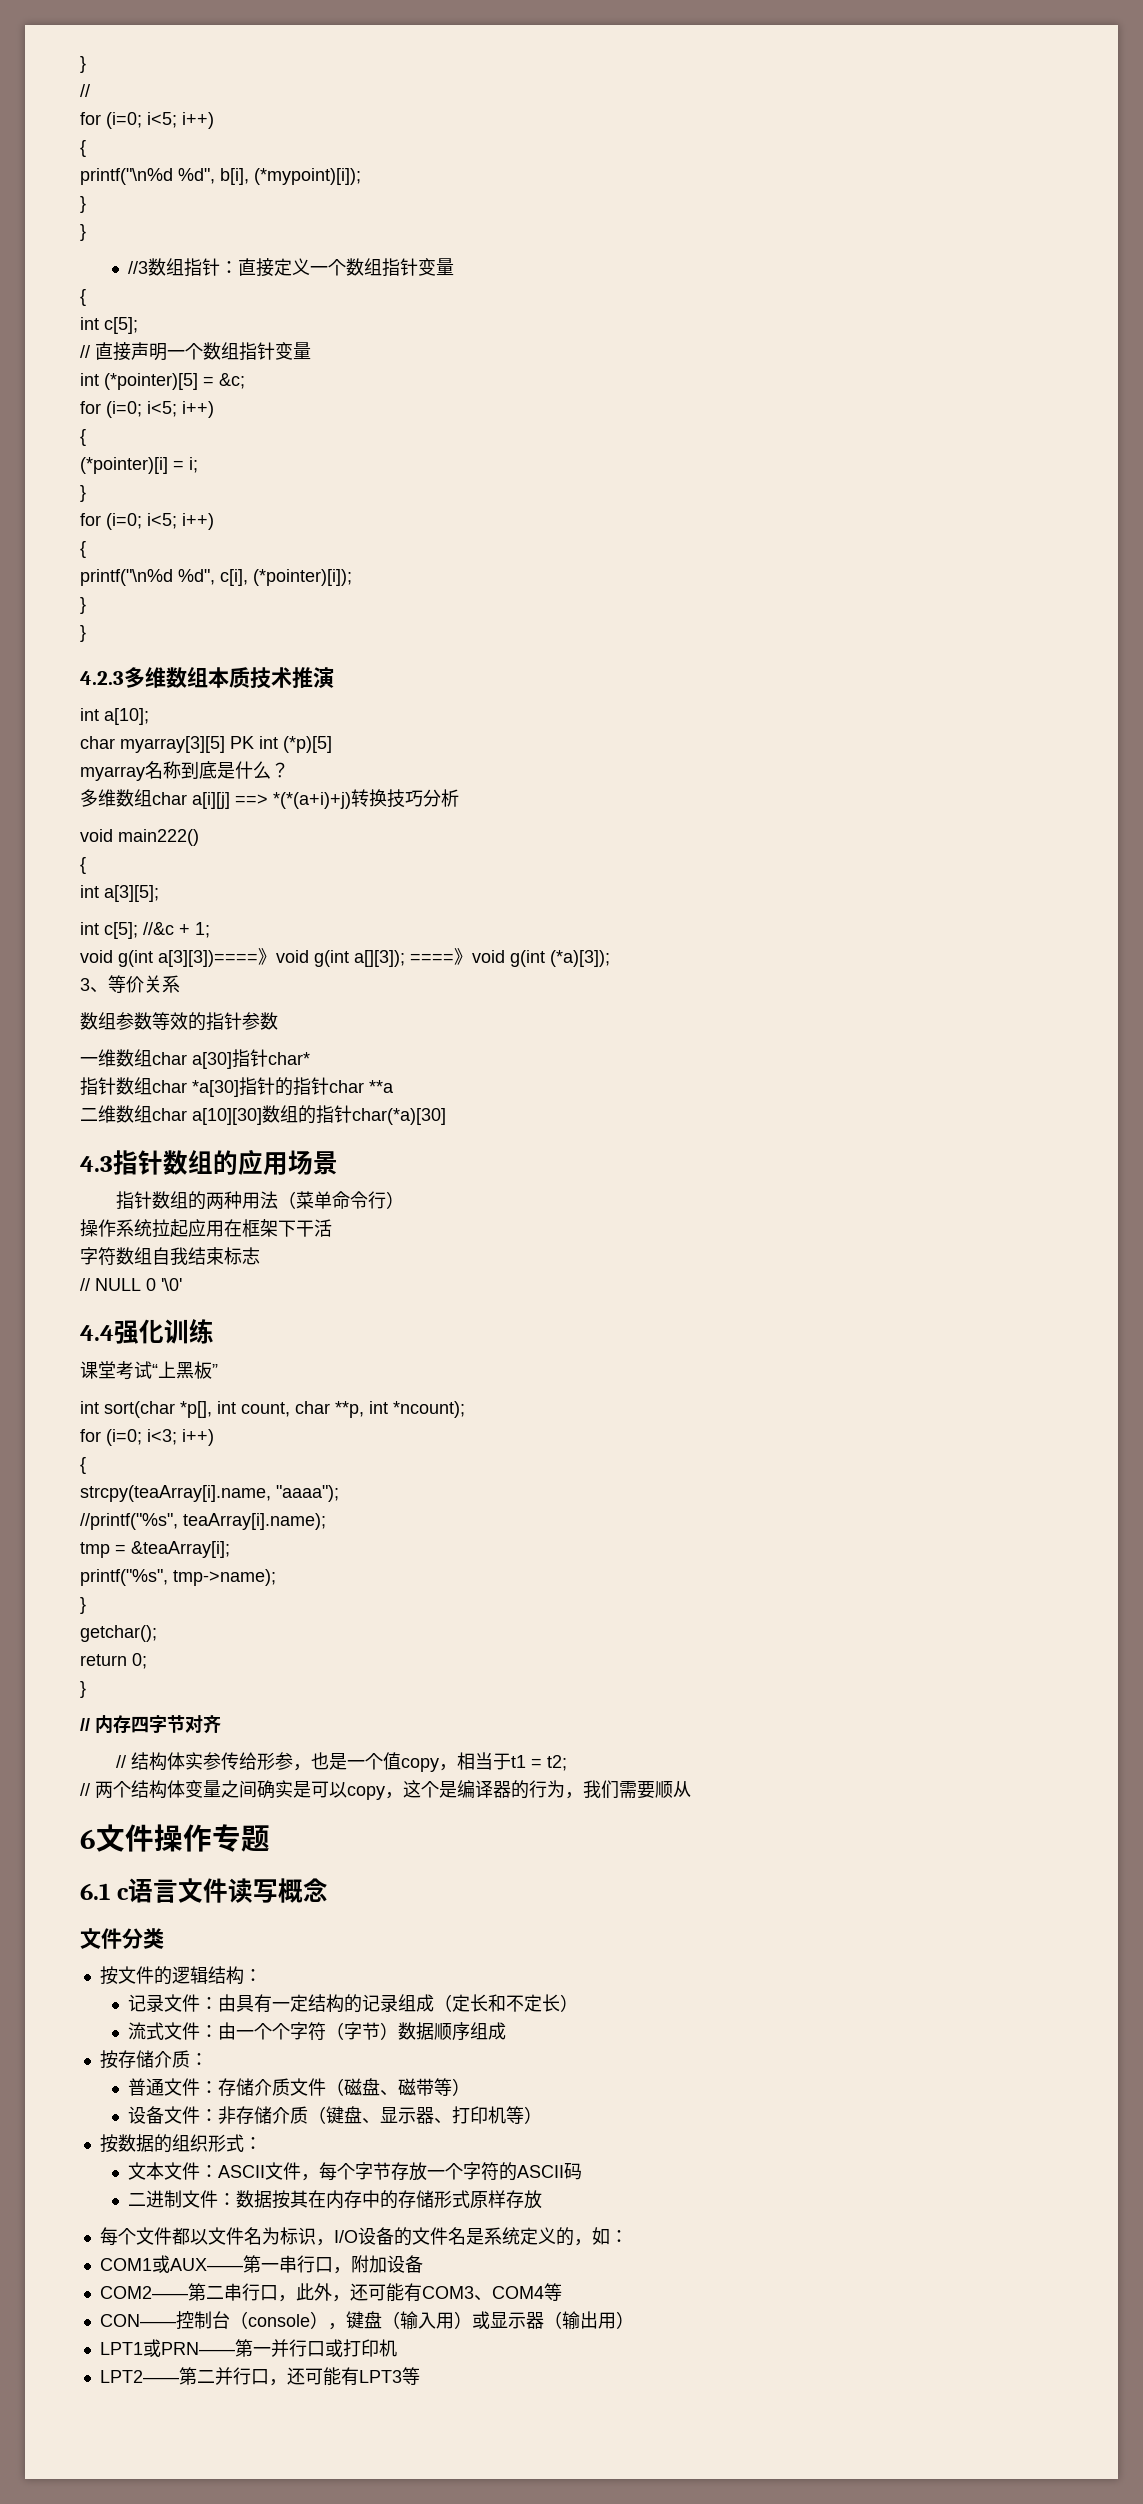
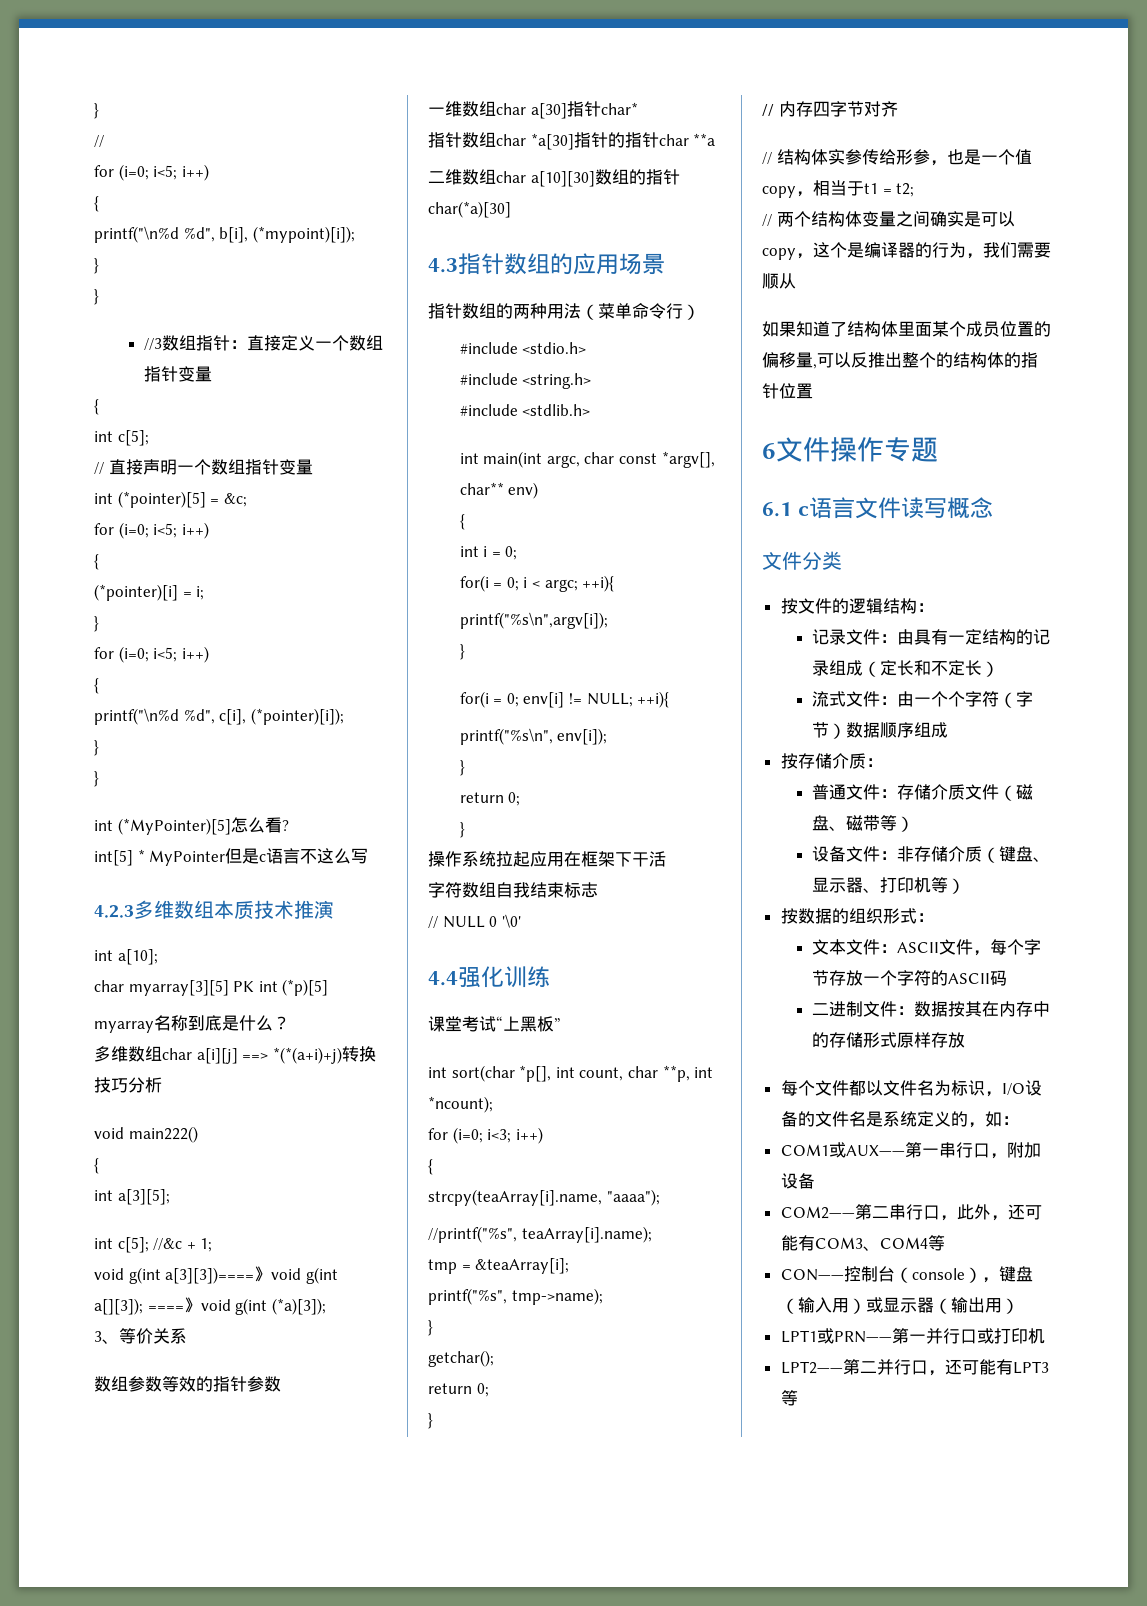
+ int (*MyPointer)[5]怎么看?
+ int[5] * MyPointer但是c语言不这么写
+ #include <stdio.h>
+ #include <string.h>
+ #include <stdlib.h>
+ int main(int argc, char const *argv[], char** env)
+ {
+ int i = 0;
+ for(i = 0; i < argc; ++i){
+ printf("%s\n",argv[i]);
+ }
+ for(i = 0; env[i] != NULL; ++i){
+ printf("%s\n", env[i]);
+ }
+ return 0;
+ }
+ 如果知道了结构体里面某个成员位置的偏移量,可以反推出整个的结构体的指针位置

